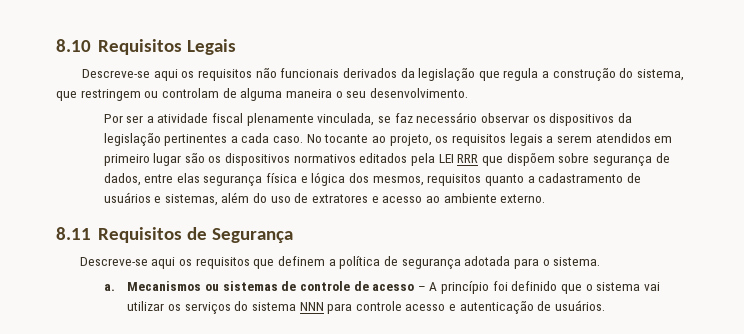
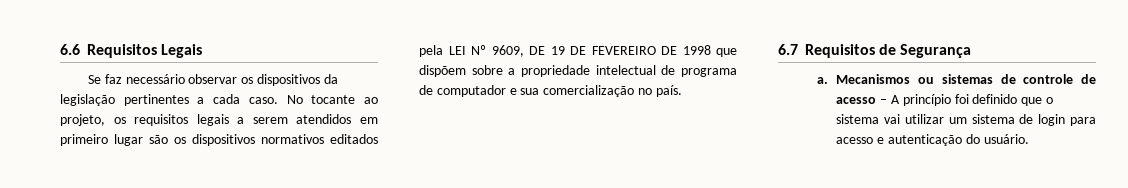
- 8.10 Requisitos Legais
+ 6.6 Requisitos Legais
- Descreve-se aqui os requisitos não funcionais derivados da legislação que regula a construção do sistema, que restringem ou controlam de alguma maneira o seu desenvolvimento.
- Por ser a atividade fiscal plenamente vinculada, se faz necessário observar os dispositivos da legislação pertinentes a cada caso.
+ Se faz necessário observar os dispositivos da legislação pertinentes a cada caso.
- No tocante ao projeto, os requisitos legais a serem atendidos em primeiro lugar são os dispositivos normativos editados pela LEI RRR que dispõem sobre segurança de dados, entre elas segurança física e lógica dos mesmos, requisitos quanto a cadastramento de usuários e sistemas, além do uso de extratores e acesso ao ambiente externo.
- 8.11 Requisitos de Segurança
- Descreve-se aqui os requisitos que definem a política de segurança adotada para o sistema.
+ No tocante ao projeto, os requisitos legais a serem atendidos em primeiro lugar são os dispositivos normativos editados pela LEI Nº 9609, DE 19 DE FEVEREIRO DE 1998 que dispõem sobre a propriedade intelectual de programa de computador e sua comercialização no país.
+ 6.7 Requisitos de Segurança
- Mecanismos ou sistemas de controle de acesso – A princípio foi definido que o sistema vai utilizar os serviços do sistema NNN para controle acesso e autenticação de usuários.
+ Mecanismos ou sistemas de controle de acesso – A princípio foi definido que o sistema vai utilizar um sistema de login para acesso e autenticação do usuário.

